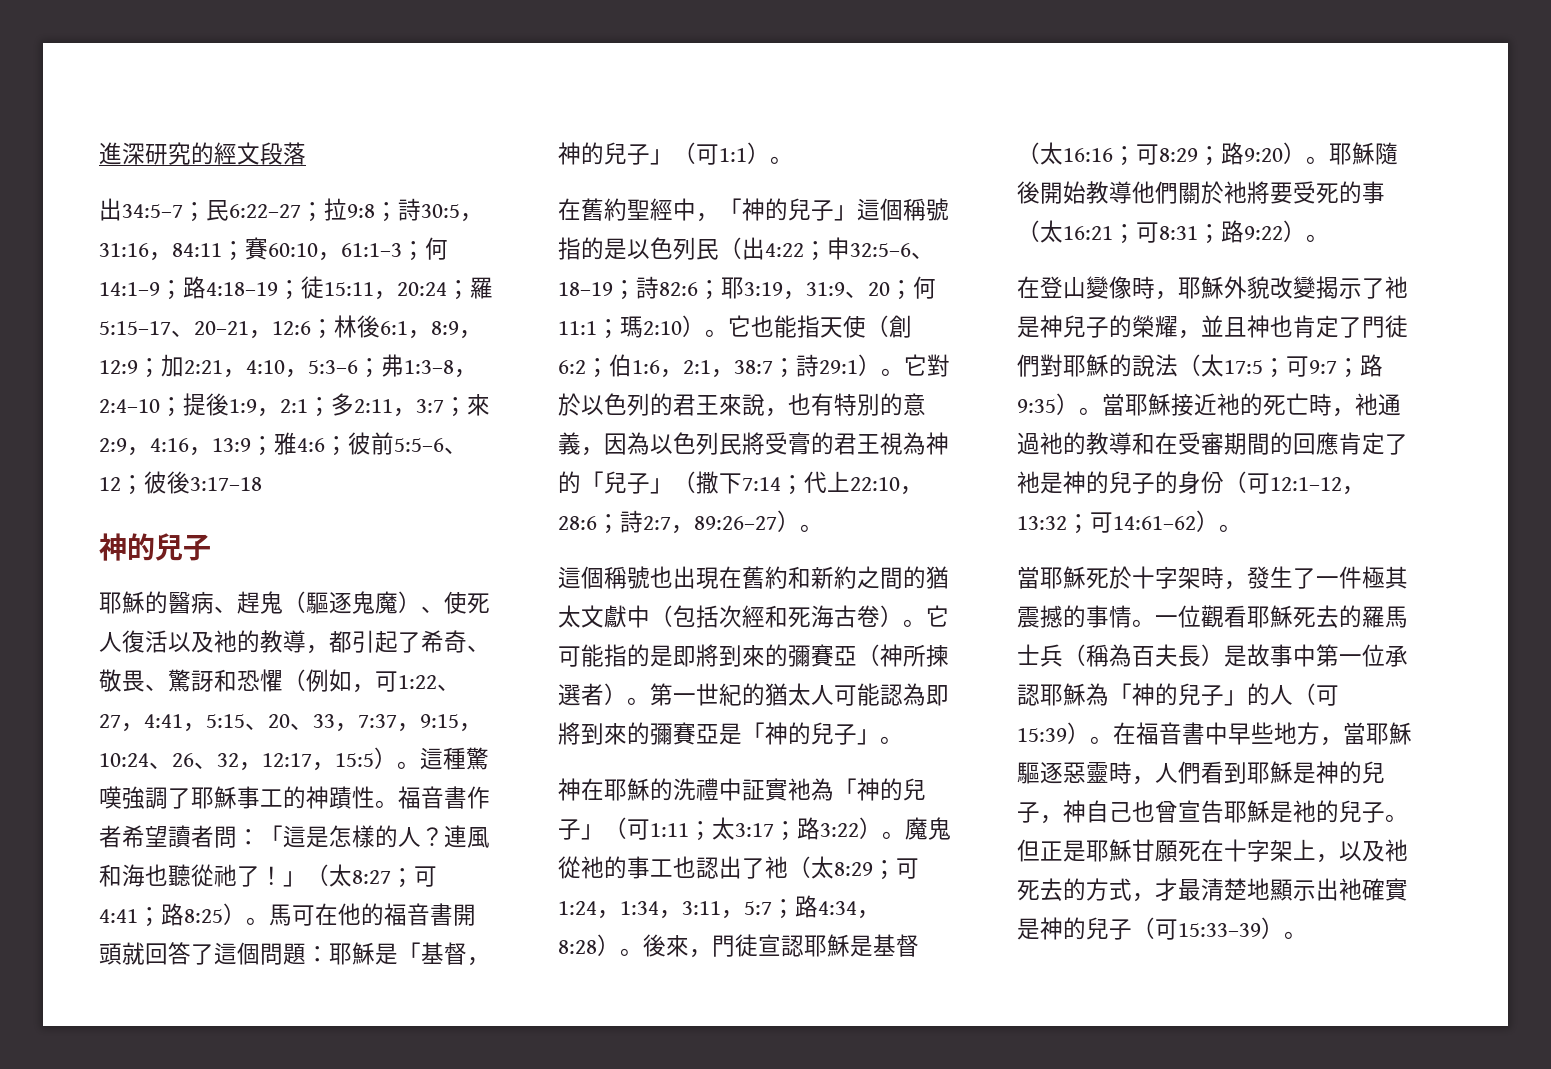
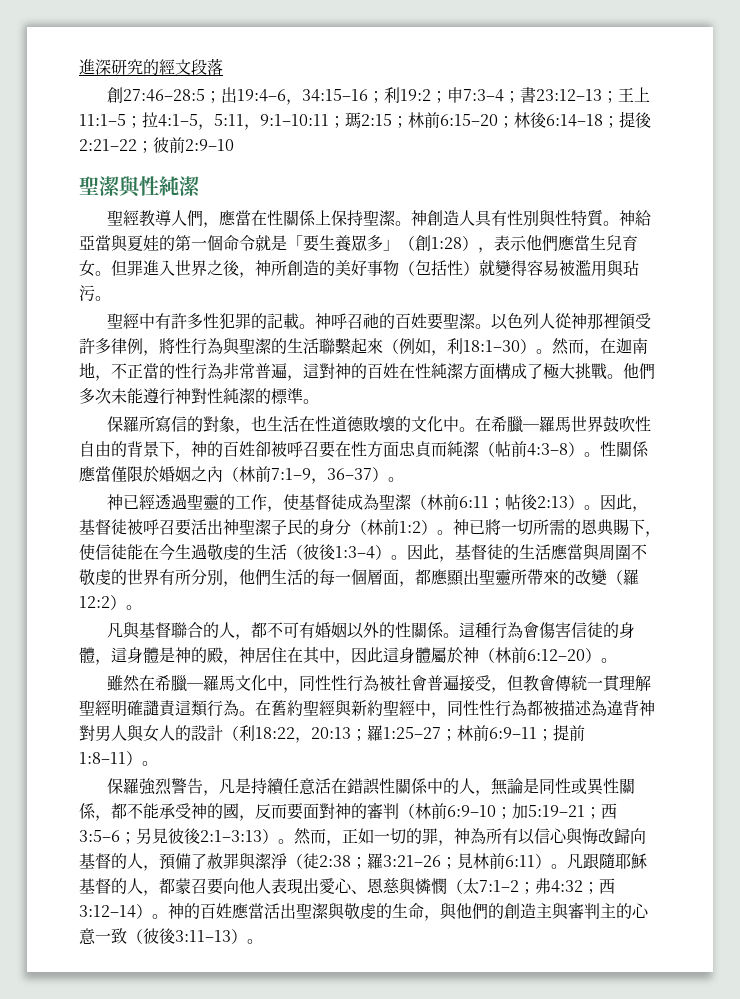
- 出34:5–7；民6:22–27；拉9:8；詩30:5，31:16，84:11；賽60:10，61:1–3；何14:1–9；路4:18–19；徒15:11，20:24；羅5:15–17、20–21，12:6；林後6:1，8:9，12:9；加2:21，4:10，5:3–6；弗1:3–8，2:4–10；提後1:9，2:1；多2:11，3:7；來2:9，4:16，13:9；雅4:6；彼前5:5–6、12；彼後3:17–18
- 神的兒子
- 耶穌的醫病、趕鬼（驅逐鬼魔）、使死人復活以及衪的教導，都引起了希奇、敬畏、驚訝和恐懼（例如，可1:22、27，4:41，5:15、20、33，7:37，9:15，10:24、26、32，12:17，15:5）。這種驚嘆強調了耶穌事工的神蹟性。福音書作者希望讀者問：「這是怎樣的人？連風和海也聽從祂了！」（太8:27；可4:41；路8:25）。馬可在他的福音書開頭就回答了這個問題：耶穌是「基督，神的兒子」（可1:1）。
- 在舊約聖經中，「神的兒子」這個稱號指的是以色列民（出4:22；申32:5–6、18–19；詩82:6；耶3:19，31:9、20；何11:1；瑪2:10）。它也能指天使（創6:2；伯1:6，2:1，38:7；詩29:1）。它對於以色列的君王來說，也有特別的意義，因為以色列民將受膏的君王視為神的「兒子」（撒下7:14；代上22:10，28:6；詩2:7，89:26–27）。
- 這個稱號也出現在舊約和新約之間的猶太文獻中（包括次經和死海古卷）。它可能指的是即將到來的彌賽亞（神所揀選者）。第一世紀的猶太人可能認為即將到來的彌賽亞是「神的兒子」。
- 神在耶穌的洗禮中証實衪為「神的兒子」（可1:11；太3:17；路3:22）。魔鬼從衪的事工也認出了衪（太8:29；可1:24，1:34，3:11，5:7；路4:34，8:28）。後來，門徒宣認耶穌是基督（太16:16；可8:29；路9:20）。耶穌隨後開始教導他們關於衪將要受死的事（太16:21；可8:31；路9:22）。
- 在登山變像時，耶穌外貌改變揭示了衪是神兒子的榮耀，並且神也肯定了門徒們對耶穌的說法（太17:5；可9:7；路9:35）。當耶穌接近衪的死亡時，衪通過衪的教導和在受審期間的回應肯定了衪是神的兒子的身份（可12:1–12，13:32；可14:61–62）。
- 當耶穌死於十字架時，發生了一件極其震撼的事情。一位觀看耶穌死去的羅馬士兵（稱為百夫長）是故事中第一位承認耶穌為「神的兒子」的人（可15:39）。在福音書中早些地方，當耶穌驅逐惡靈時，人們看到耶穌是神的兒子，神自己也曾宣告耶穌是衪的兒子。但正是耶穌甘願死在十字架上，以及衪死去的方式，才最清楚地顯示出衪確實是神的兒子（可15:33–39）。
+ 創27:46–28:5；出19:4–6，34:15–16；利19:2；申7:3–4；書23:12–13；王上11:1–5；拉4:1–5，5:11，9:1–10:11；瑪2:15；林前6:15–20；林後6:14–18；提後2:21–22；彼前2:9–10
+ 聖潔與性純潔
+ 聖經教導人們，應當在性關係上保持聖潔。神創造人具有性別與性特質。神給亞當與夏娃的第一個命令就是「要生養眾多」（創1:28），表示他們應當生兒育女。但罪進入世界之後，神所創造的美好事物（包括性）就變得容易被濫用與玷污。
+ 聖經中有許多性犯罪的記載。神呼召祂的百姓要聖潔。以色列人從神那裡領受許多律例，將性行為與聖潔的生活聯繫起來（例如，利18:1–30）。然而，在迦南地，不正當的性行為非常普遍，這對神的百姓在性純潔方面構成了極大挑戰。他們多次未能遵行神對性純潔的標準。
+ 保羅所寫信的對象，也生活在性道德敗壞的文化中。在希臘─羅馬世界鼓吹性自由的背景下，神的百姓卻被呼召要在性方面忠貞而純潔（帖前4:3–8）。性關係應當僅限於婚姻之內（林前7:1–9，36–37）。
+ 神已經透過聖靈的工作，使基督徒成為聖潔（林前6:11；帖後2:13）。因此，基督徒被呼召要活出神聖潔子民的身分（林前1:2）。神已將一切所需的恩典賜下，使信徒能在今生過敬虔的生活（彼後1:3–4）。因此，基督徒的生活應當與周圍不敬虔的世界有所分別，他們生活的每一個層面，都應顯出聖靈所帶來的改變（羅12:2）。
+ 凡與基督聯合的人，都不可有婚姻以外的性關係。這種行為會傷害信徒的身體，這身體是神的殿，神居住在其中，因此這身體屬於神（林前6:12–20）。
+ 雖然在希臘─羅馬文化中，同性性行為被社會普遍接受，但教會傳統一貫理解聖經明確譴責這類行為。在舊約聖經與新約聖經中，同性性行為都被描述為違背神對男人與女人的設計（利18:22，20:13；羅1:25–27；林前6:9–11；提前1:8–11）。
+ 保羅強烈警告，凡是持續任意活在錯誤性關係中的人，無論是同性或異性關係，都不能承受神的國，反而要面對神的審判（林前6:9–10；加5:19–21；西3:5–6；另見彼後2:1–3:13）。然而，正如一切的罪，神為所有以信心與悔改歸向基督的人，預備了赦罪與潔淨（徒2:38；羅3:21–26；見林前6:11）。凡跟隨耶穌基督的人，都蒙召要向他人表現出愛心、恩慈與憐憫（太7:1–2；弗4:32；西3:12–14）。神的百姓應當活出聖潔與敬虔的生命，與他們的創造主與審判主的心意一致（彼後3:11–13）。

